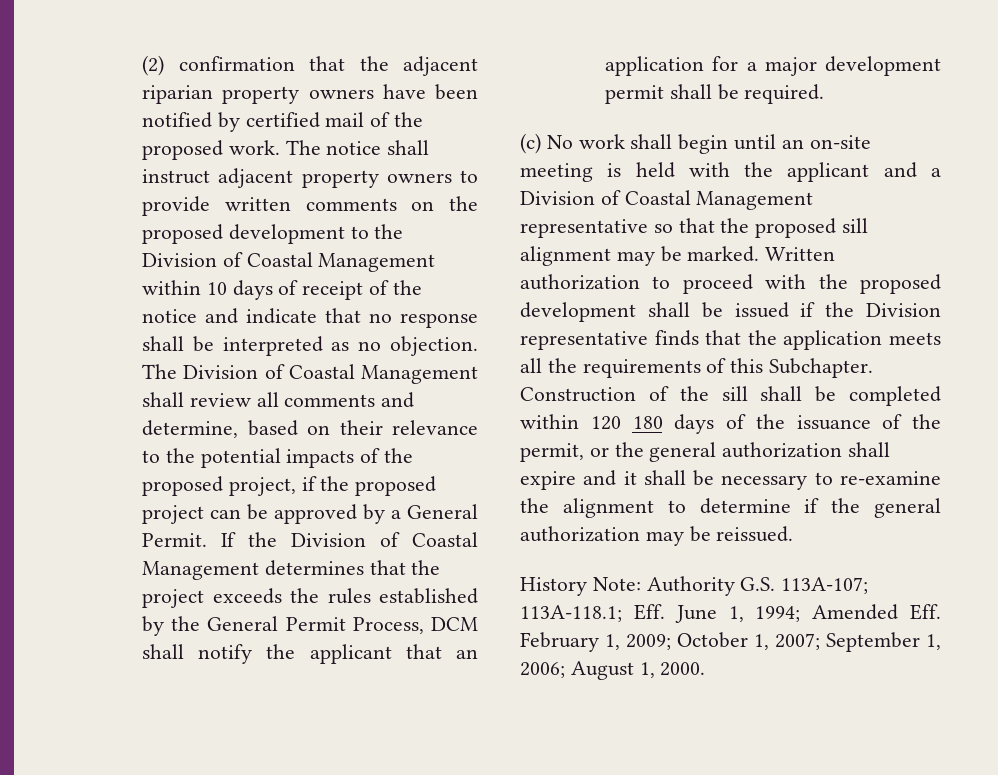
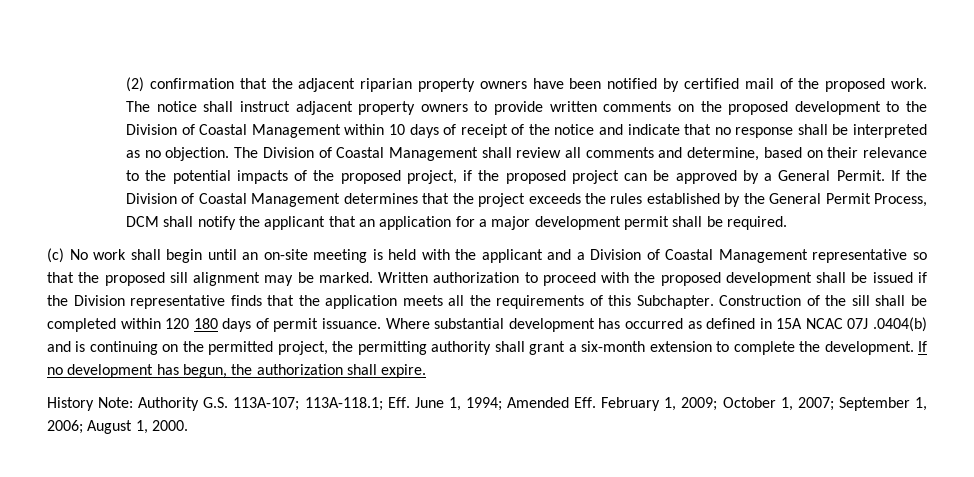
- Construction of the sill shall be completed within 120 180 days of the issuance of the permit, or the general authorization shall expire and it shall be necessary to re-examine the alignment to determine if the general authorization may be reissued.
+ Construction of the sill shall be completed within 120 180 days of permit issuance. Where substantial development has occurred as defined in 15A NCAC 07J .0404(b) and is continuing on the permitted project, the permitting authority shall grant a six-month extension to complete the development. If no development has begun, the authorization shall expire.

